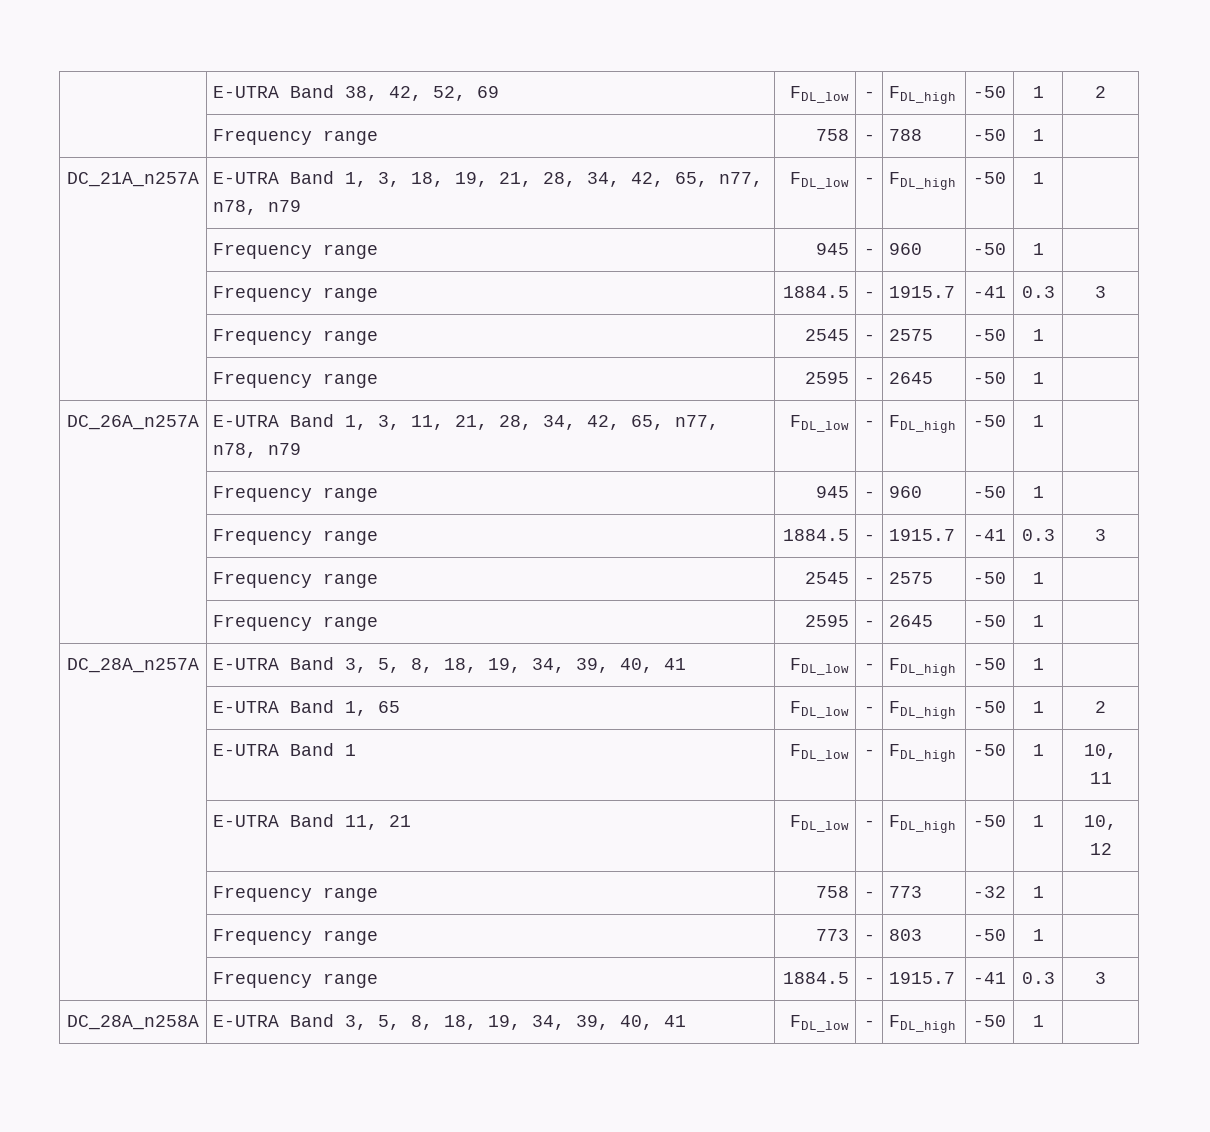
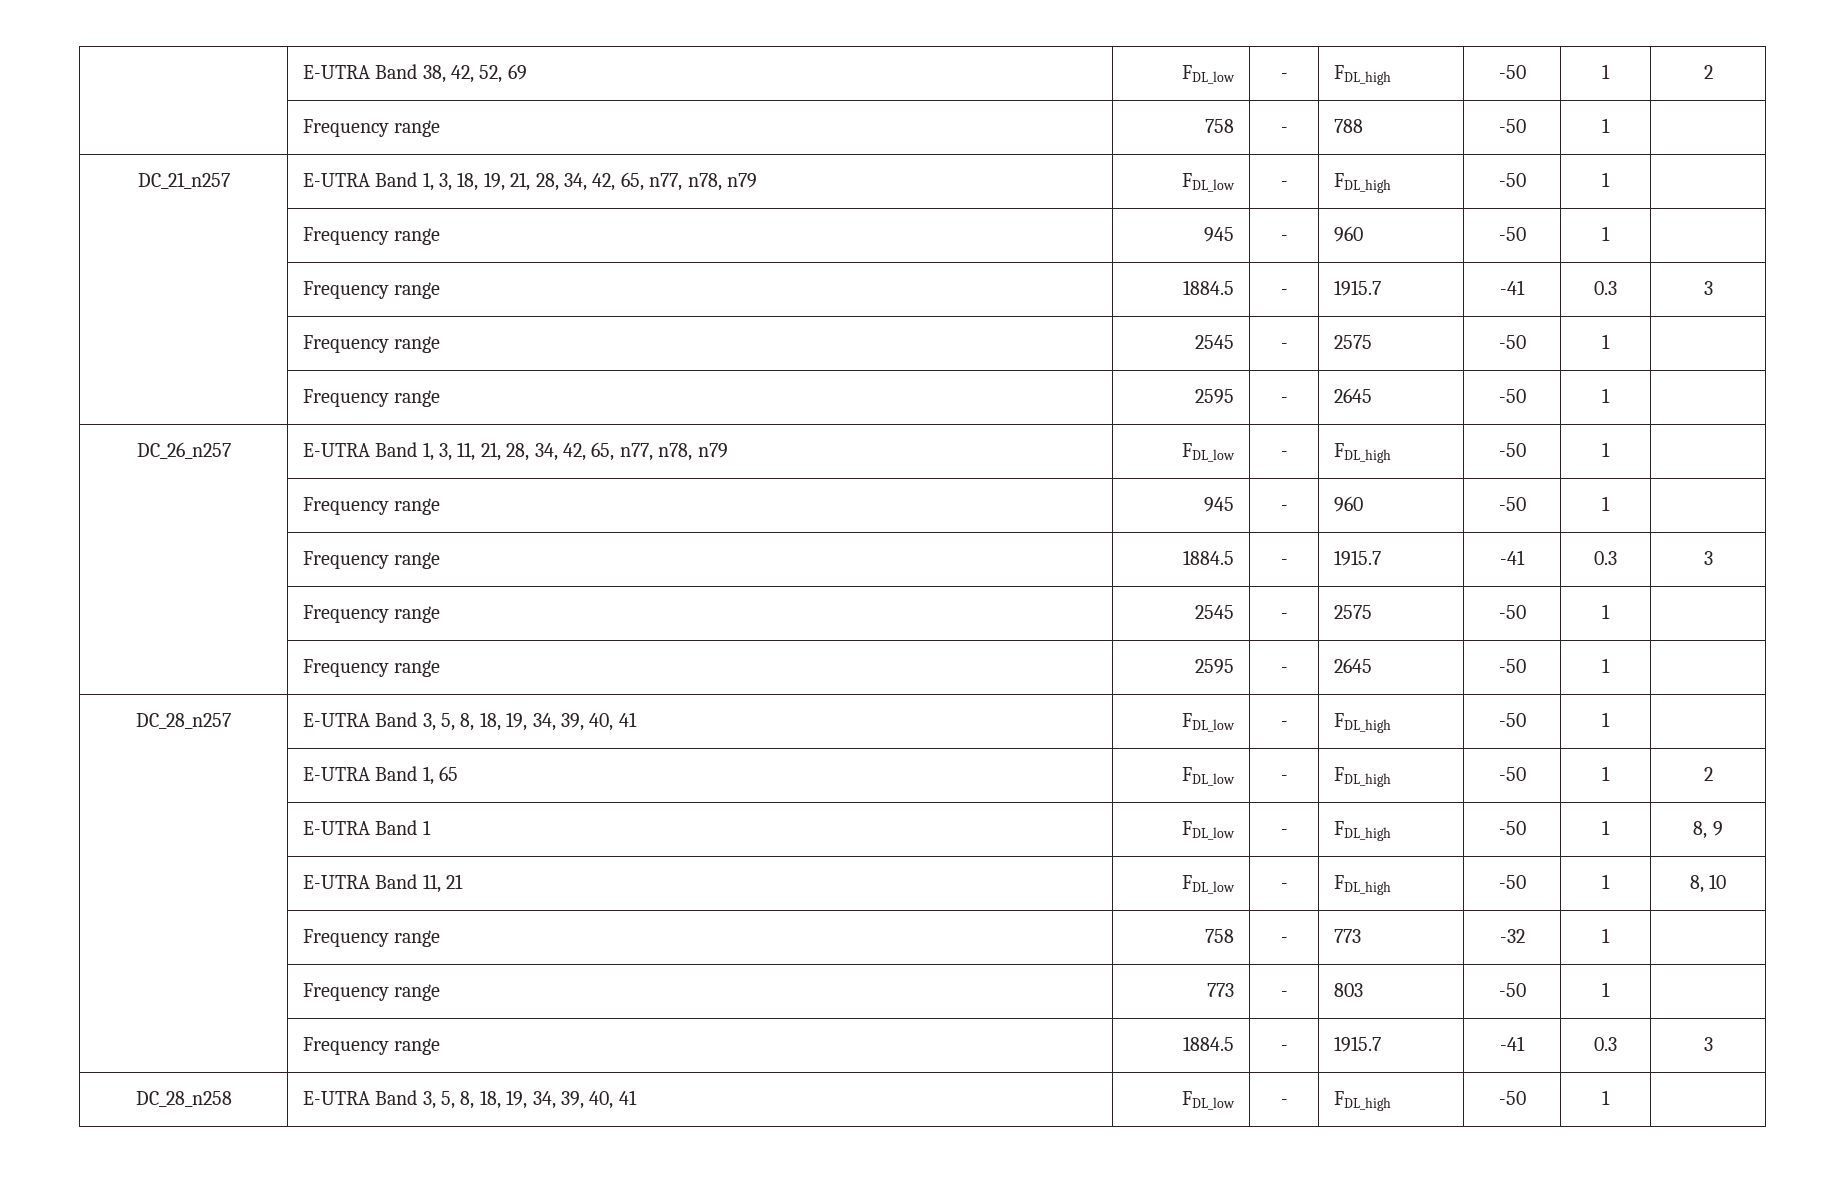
- DC_21A_n257A | E-UTRA Band 1, 3, 18, 19, 21, 28, 34, 42, 65, n77, n78, n79 | FDL_low | - | FDL_high | -50 | 1 |
+ DC_21_n257 | E-UTRA Band 1, 3, 18, 19, 21, 28, 34, 42, 65, n77, n78, n79 | FDL_low | - | FDL_high | -50 | 1 |
- DC_26A_n257A | E-UTRA Band 1, 3, 11, 21, 28, 34, 42, 65, n77, n78, n79 | FDL_low | - | FDL_high | -50 | 1 |
+ DC_26_n257 | E-UTRA Band 1, 3, 11, 21, 28, 34, 42, 65, n77, n78, n79 | FDL_low | - | FDL_high | -50 | 1 |
- DC_28A_n257A | E-UTRA Band 3, 5, 8, 18, 19, 34, 39, 40, 41 | FDL_low | - | FDL_high | -50 | 1 |
+ DC_28_n257 | E-UTRA Band 3, 5, 8, 18, 19, 34, 39, 40, 41 | FDL_low | - | FDL_high | -50 | 1 |
- | E-UTRA Band 1 | FDL_low | - | FDL_high | -50 | 1 | 10, 11
+ | E-UTRA Band 1 | FDL_low | - | FDL_high | -50 | 1 | 8, 9
- | E-UTRA Band 11, 21 | FDL_low | - | FDL_high | -50 | 1 | 10, 12
+ | E-UTRA Band 11, 21 | FDL_low | - | FDL_high | -50 | 1 | 8, 10
- DC_28A_n258A | E-UTRA Band 3, 5, 8, 18, 19, 34, 39, 40, 41 | FDL_low | - | FDL_high | -50 | 1 |
+ DC_28_n258 | E-UTRA Band 3, 5, 8, 18, 19, 34, 39, 40, 41 | FDL_low | - | FDL_high | -50 | 1 |

